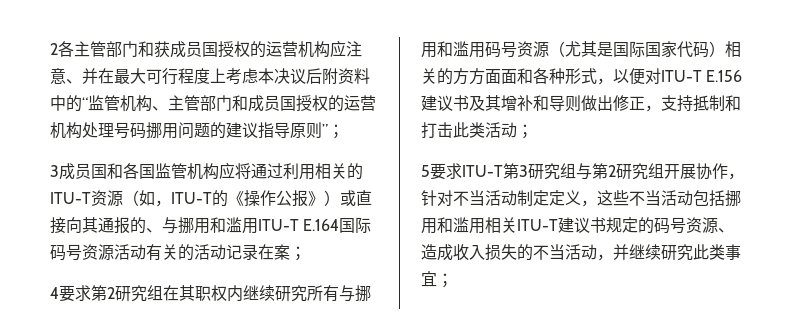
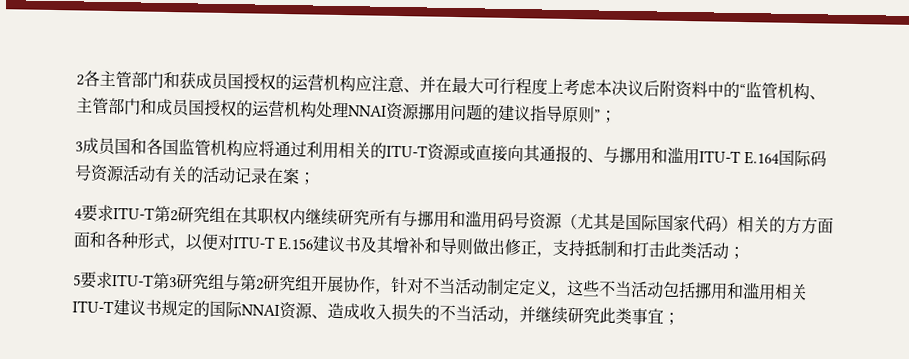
- 2各主管部门和获成员国授权的运营机构应注意、并在最大可行程度上考虑本决议后附资料中的“监管机构、主管部门和成员国授权的运营机构处理号码挪用问题的建议指导原则”；
+ 2各主管部门和获成员国授权的运营机构应注意、并在最大可行程度上考虑本决议后附资料中的“监管机构、主管部门和成员国授权的运营机构处理NNAI资源挪用问题的建议指导原则”；
- 3成员国和各国监管机构应将通过利用相关的ITU-T资源（如，ITU-T的《操作公报》）或直接向其通报的、与挪用和滥用ITU-T E.164国际码号资源活动有关的活动记录在案；
+ 3成员国和各国监管机构应将通过利用相关的ITU-T资源或直接向其通报的、与挪用和滥用ITU-T E.164国际码号资源活动有关的活动记录在案；
- 4要求第2研究组在其职权内继续研究所有与挪用和滥用码号资源（尤其是国际国家代码）相关的方方面面和各种形式，以便对ITU-T E.156建议书及其增补和导则做出修正，支持抵制和打击此类活动；
+ 4要求ITU-T第2研究组在其职权内继续研究所有与挪用和滥用码号资源（尤其是国际国家代码）相关的方方面面和各种形式，以便对ITU-T E.156建议书及其增补和导则做出修正，支持抵制和打击此类活动；
- 5要求ITU-T第3研究组与第2研究组开展协作，针对不当活动制定定义，这些不当活动包括挪用和滥用相关ITU-T建议书规定的码号资源、造成收入损失的不当活动，并继续研究此类事宜；
+ 5要求ITU-T第3研究组与第2研究组开展协作，针对不当活动制定定义，这些不当活动包括挪用和滥用相关ITU-T建议书规定的国际NNAI资源、造成收入损失的不当活动，并继续研究此类事宜；

